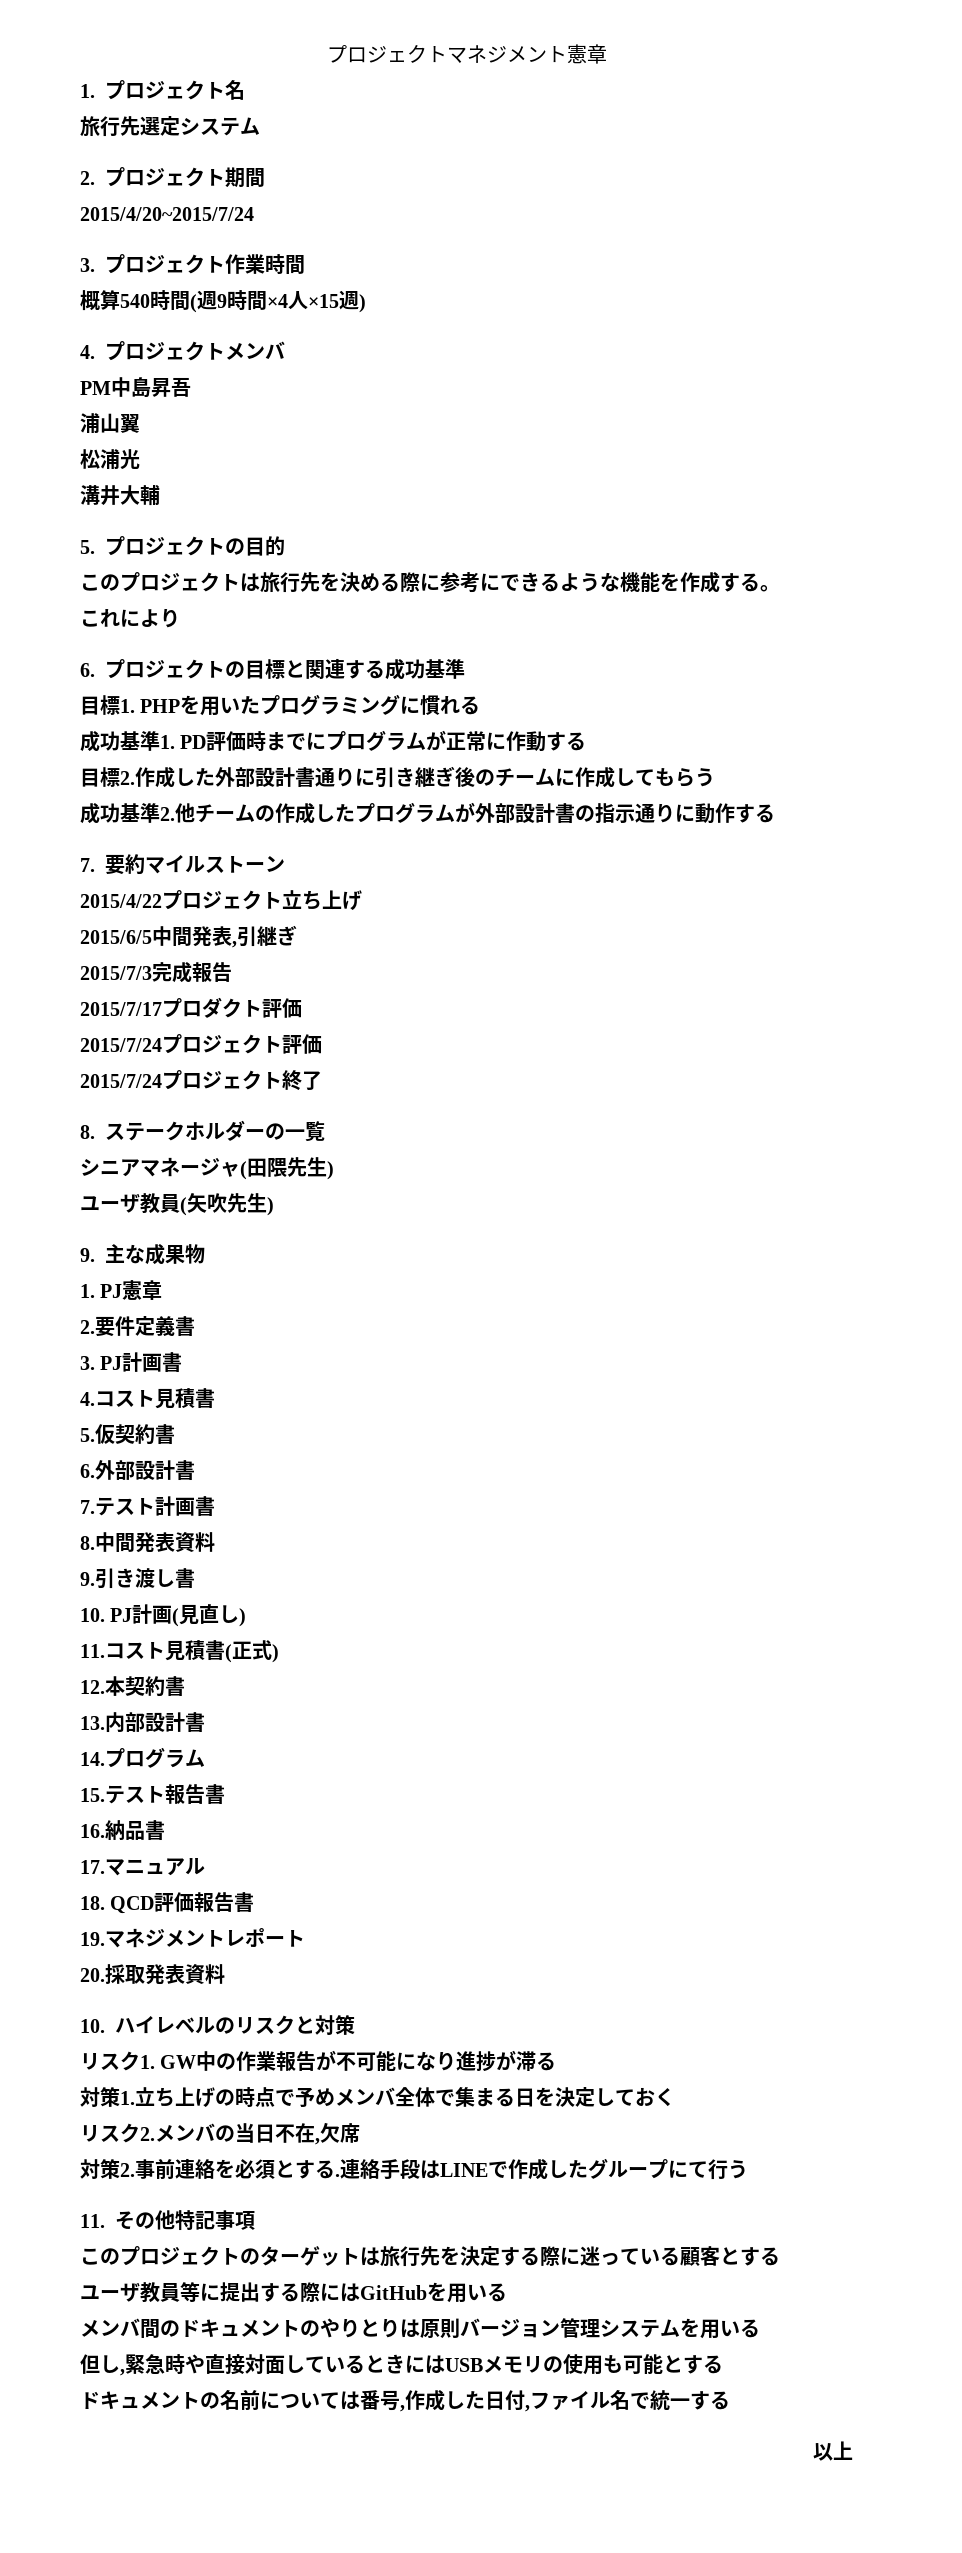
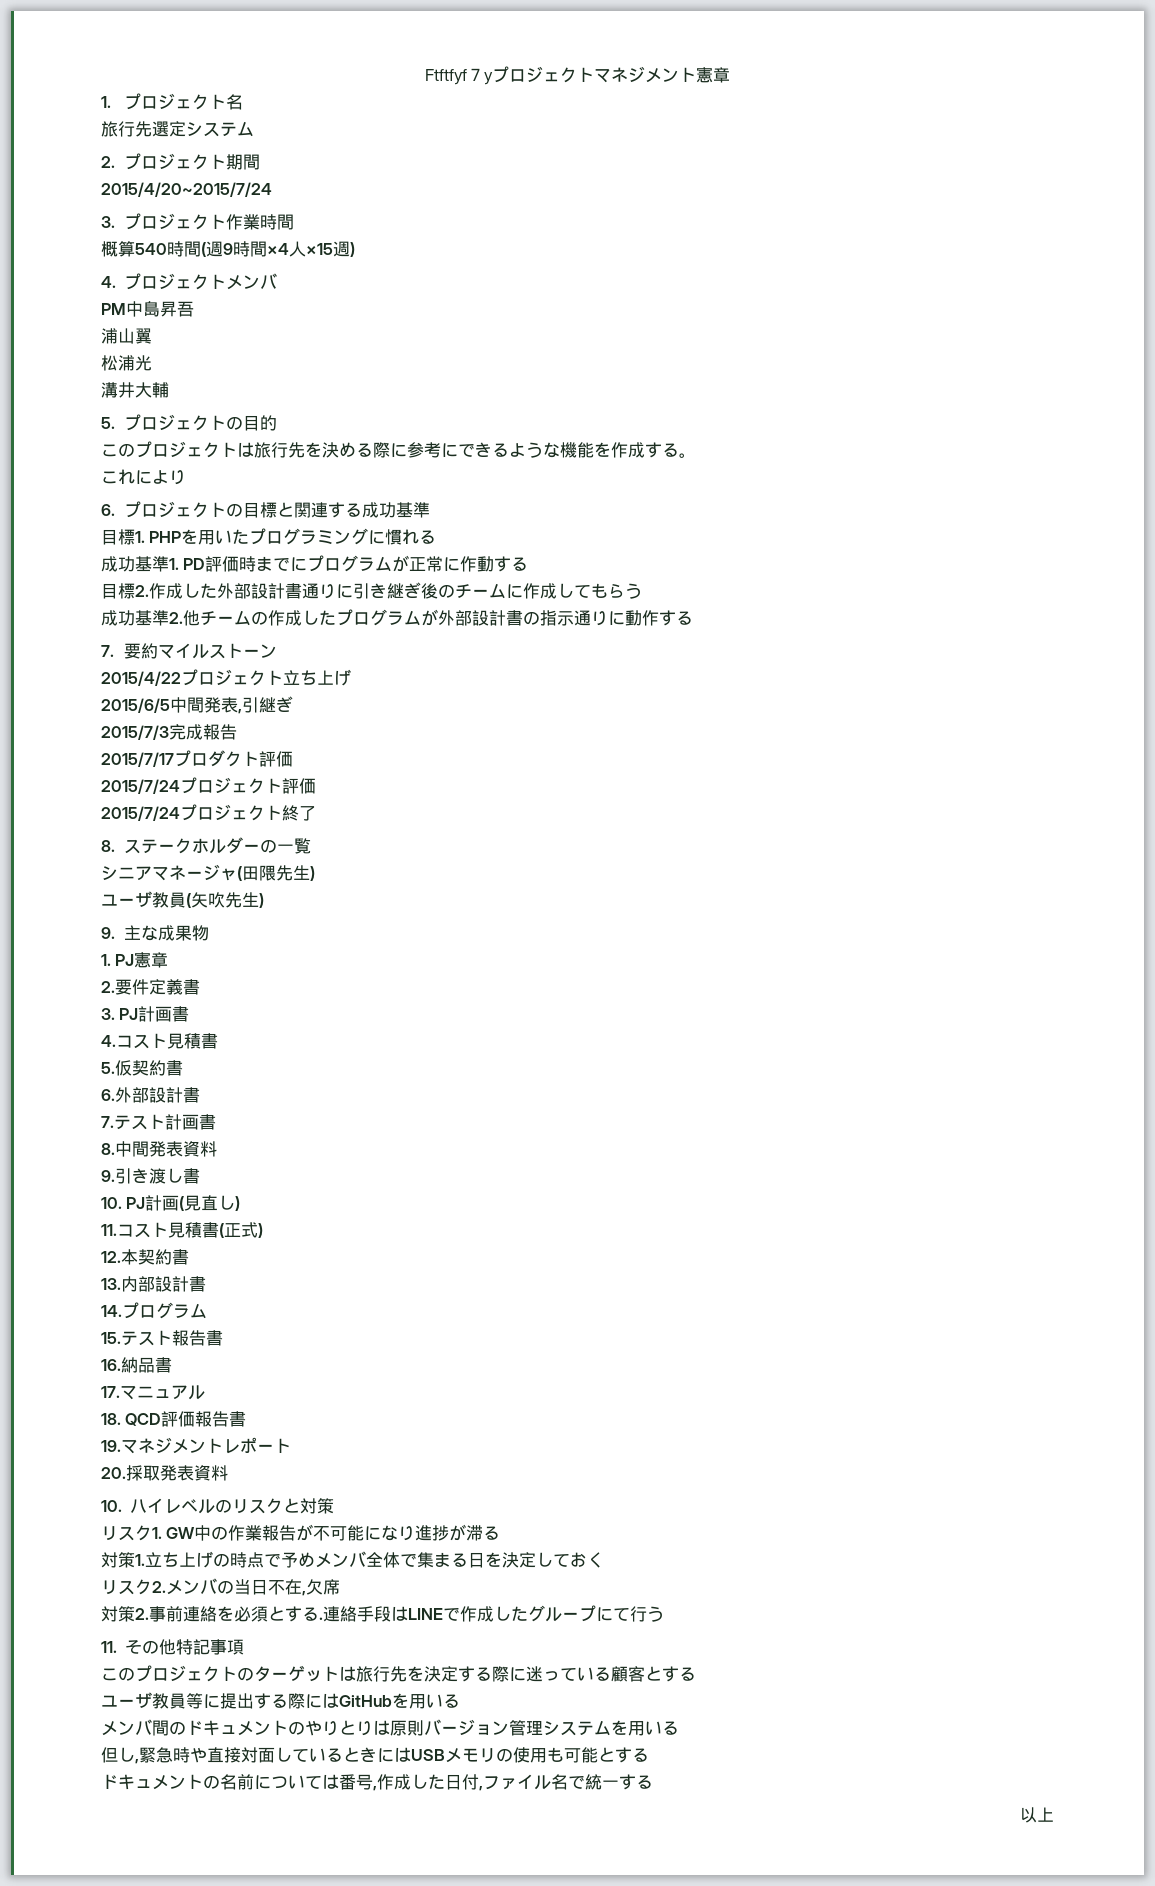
- プロジェクトマネジメント憲章
+ Ftftfyf７yプロジェクトマネジメント憲章

